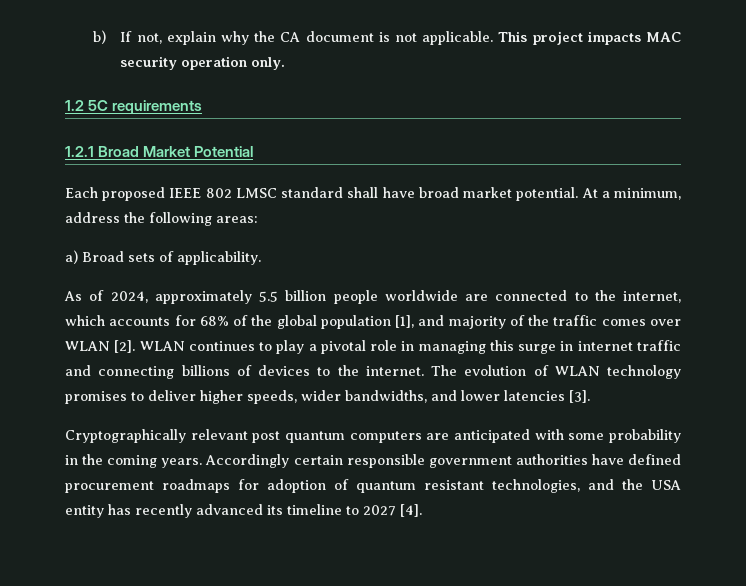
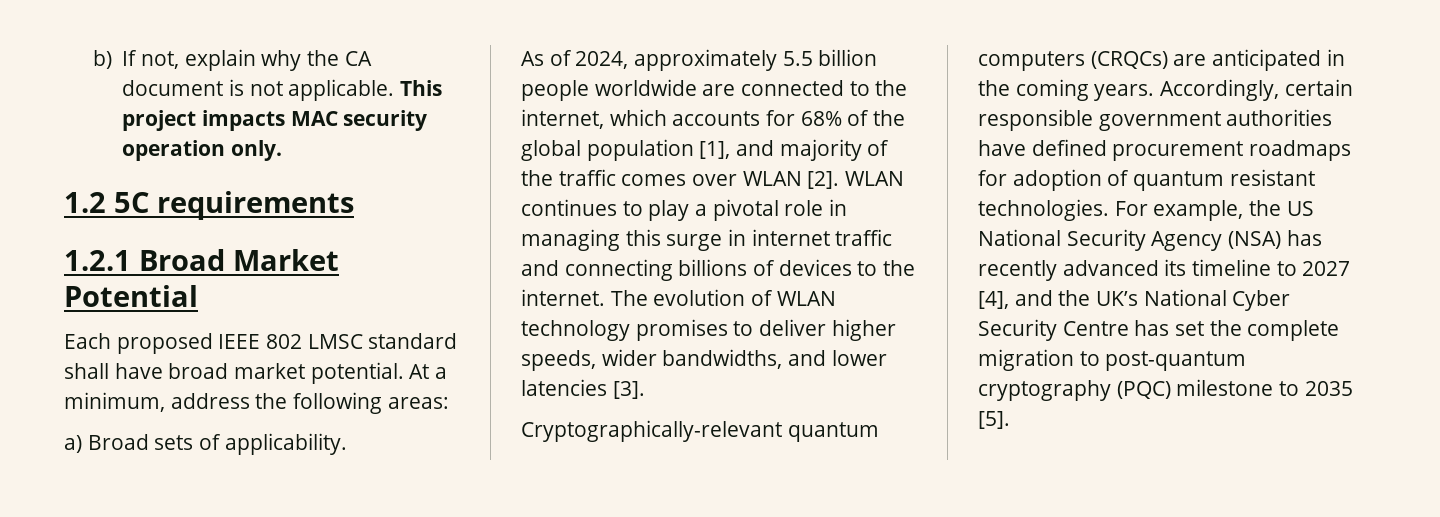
- Cryptographically relevant post quantum computers are anticipated with some probability in the coming years.
+ Cryptographically-relevant quantum computers (CRQCs) are anticipated in the coming years.
- Accordingly certain responsible government authorities have defined procurement roadmaps for adoption of quantum resistant technologies, and the USA entity has recently advanced its timeline to 2027 [4].
+ Accordingly, certain responsible government authorities have defined procurement roadmaps for adoption of quantum resistant technologies. For example, the US National Security Agency (NSA) has recently advanced its timeline to 2027 [4], and the UK’s National Cyber Security Centre has set the complete migration to post-quantum cryptography (PQC) milestone to 2035 [5].

